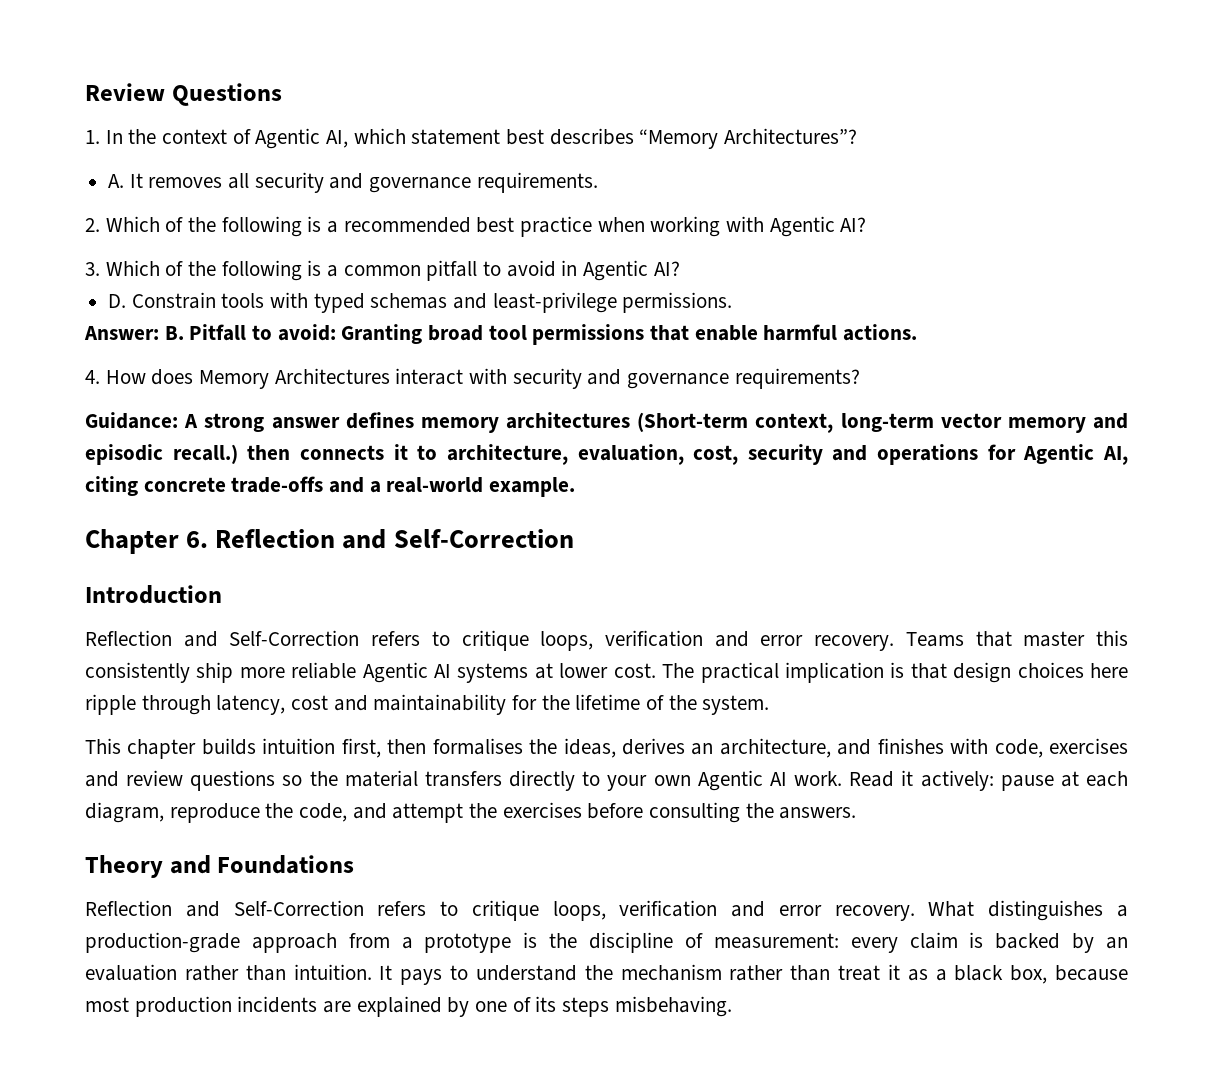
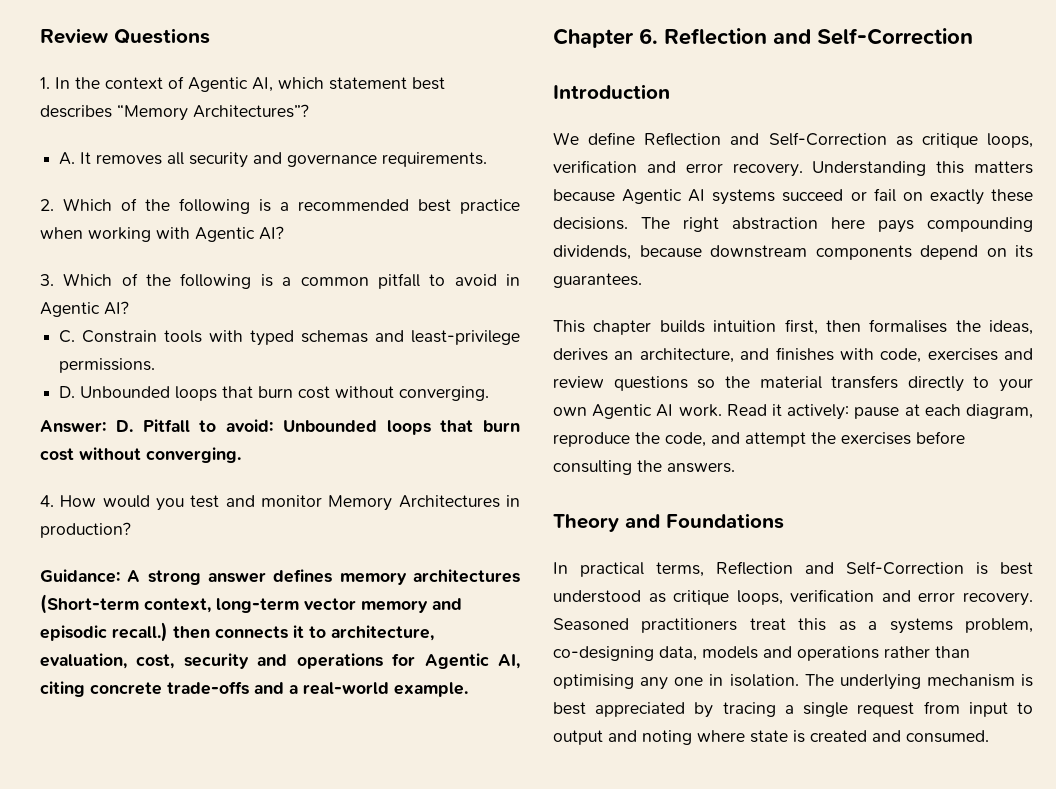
- D. Constrain tools with typed schemas and least-privilege permissions.
+ C. Constrain tools with typed schemas and least-privilege permissions.
+ D. Unbounded loops that burn cost without converging.
- Answer: B. Pitfall to avoid: Granting broad tool permissions that enable harmful actions.
- 4. How does Memory Architectures interact with security and governance requirements?
+ Answer: D. Pitfall to avoid: Unbounded loops that burn cost without converging.
+ 4. How would you test and monitor Memory Architectures in production?
- Reflection and Self-Correction refers to critique loops, verification and error recovery. Teams that master this consistently ship more reliable Agentic AI systems at lower cost. The practical implication is that design choices here ripple through latency, cost and maintainability for the lifetime of the system.
+ We define Reflection and Self-Correction as critique loops, verification and error recovery. Understanding this matters because Agentic AI systems succeed or fail on exactly these decisions. The right abstraction here pays compounding dividends, because downstream components depend on its guarantees.
- Reflection and Self-Correction refers to critique loops, verification and error recovery. What distinguishes a production-grade approach from a prototype is the discipline of measurement: every claim is backed by an evaluation rather than intuition. It pays to understand the mechanism rather than treat it as a black box, because most production incidents are explained by one of its steps misbehaving.
+ In practical terms, Reflection and Self-Correction is best understood as critique loops, verification and error recovery. Seasoned practitioners treat this as a systems problem, co-designing data, models and operations rather than optimising any one in isolation. The underlying mechanism is best appreciated by tracing a single request from input to output and noting where state is created and consumed.

